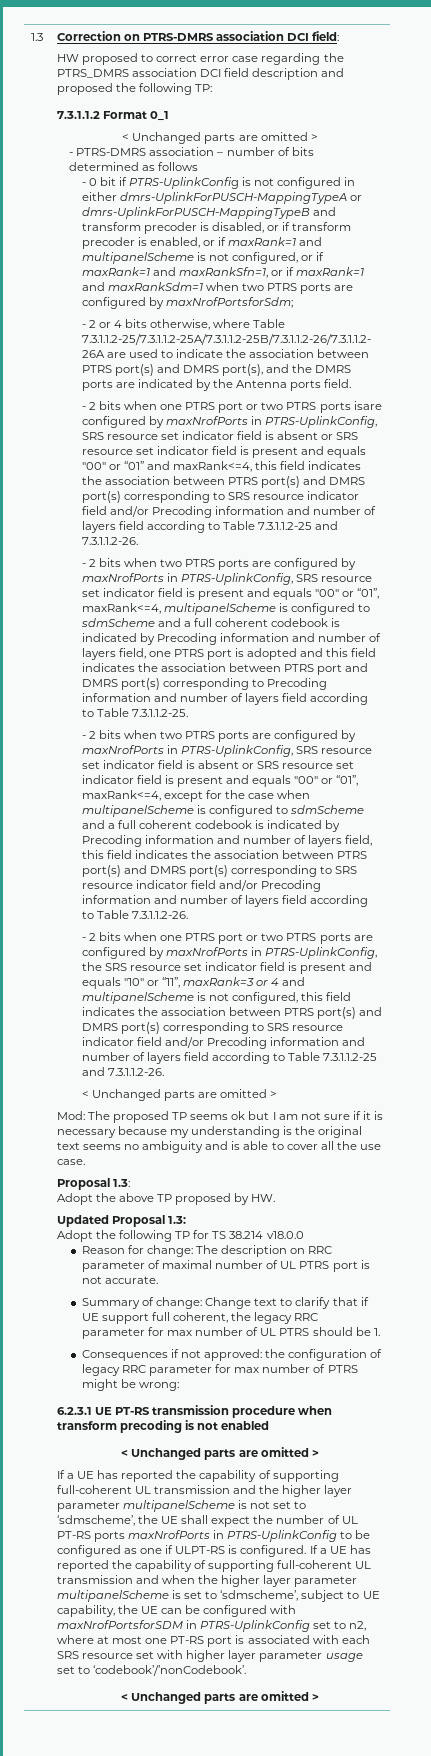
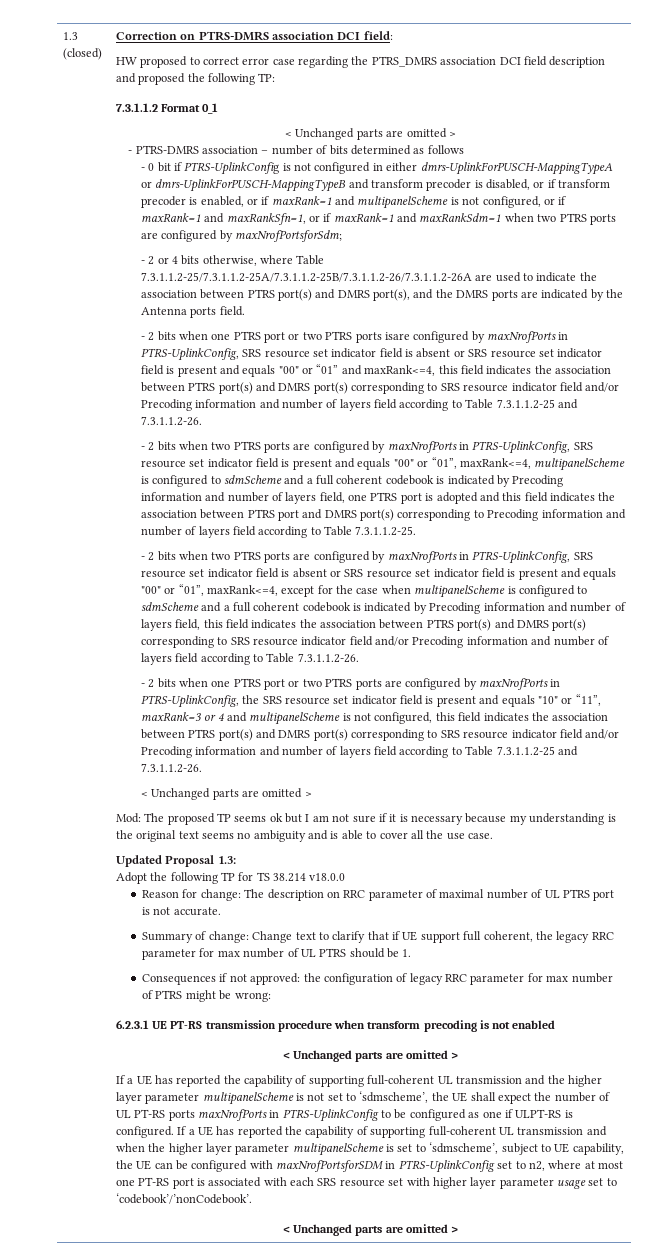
- 1.3
+ 1.3 (closed)
  Mod: The proposed TP seems ok but I am not sure if it is necessary because my understanding is the original text seems no ambiguity and is able to cover all the use case.
- Proposal 1.3:
- Adopt the above TP proposed by HW.

